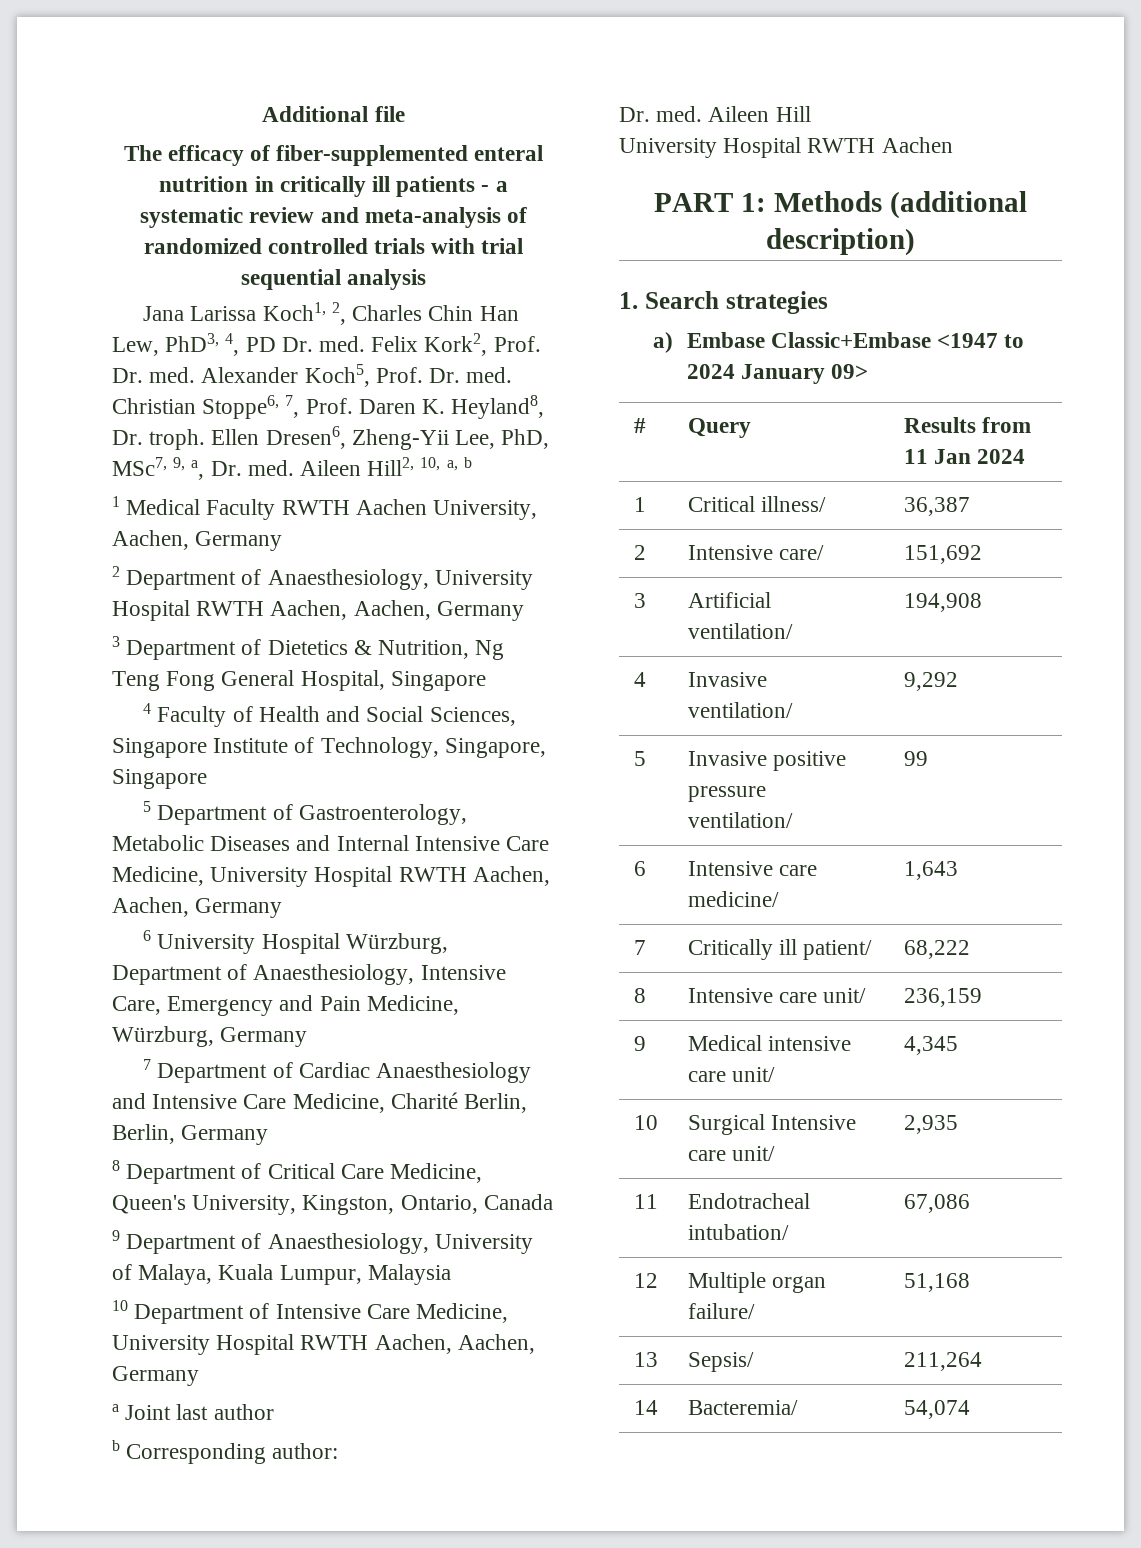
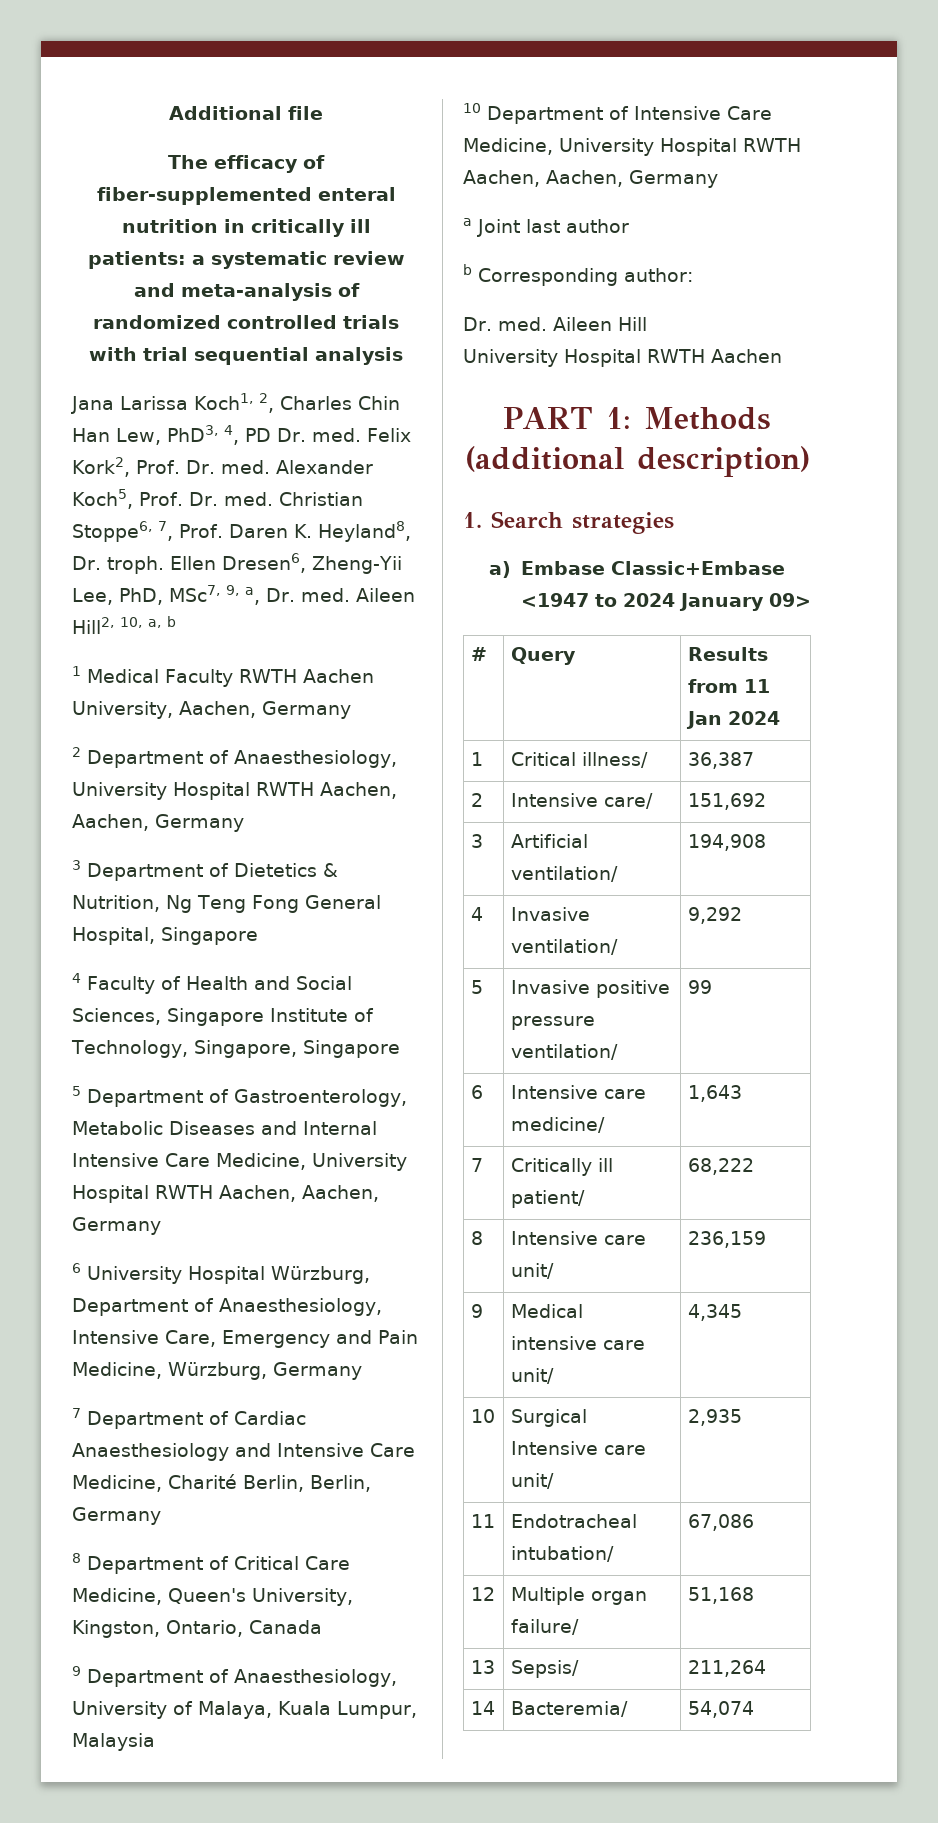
- The efficacy of fiber-supplemented enteral nutrition in critically ill patients - a systematic review and meta-analysis of randomized controlled trials with trial sequential analysis
+ The efficacy of fiber-supplemented enteral nutrition in critically ill patients: a systematic review and meta-analysis of randomized controlled trials with trial sequential analysis

